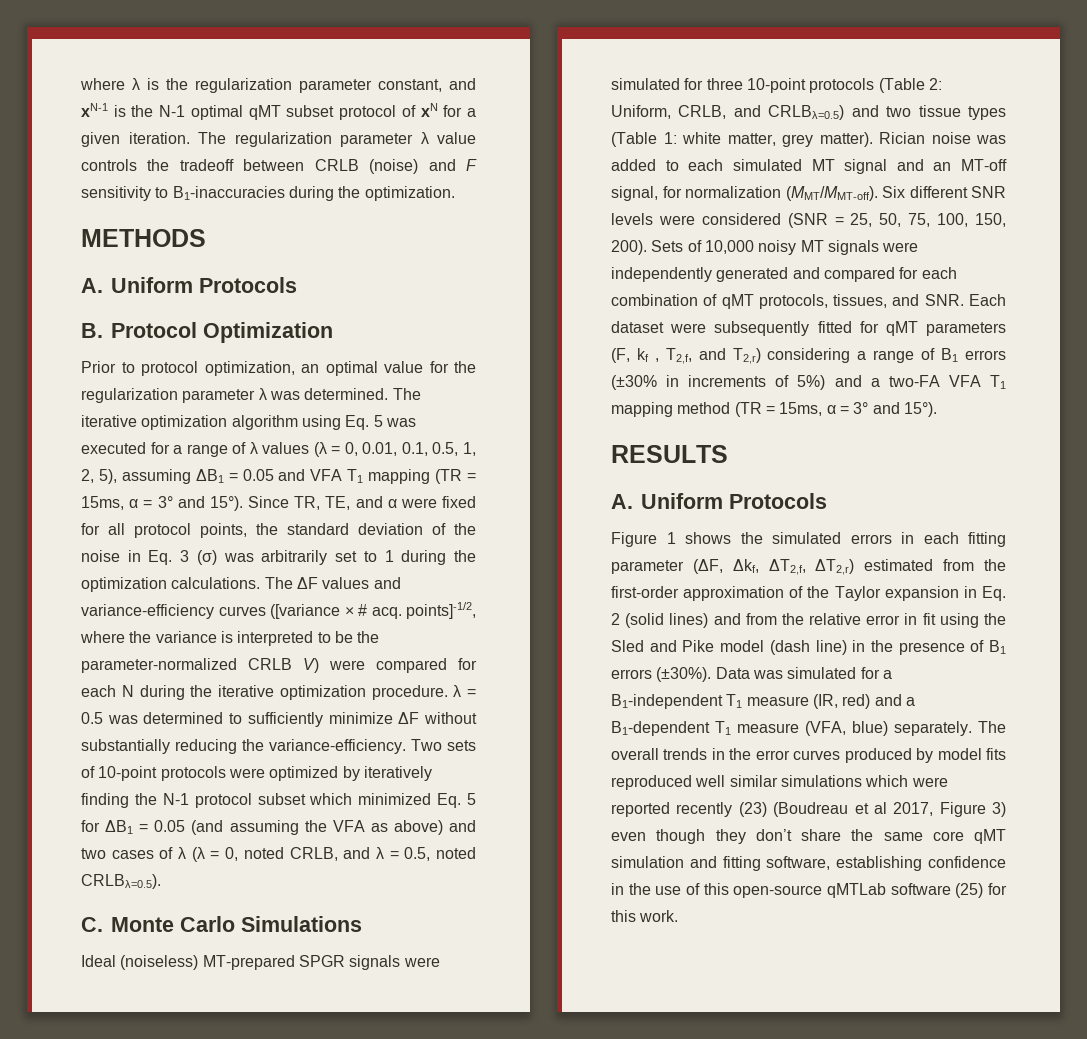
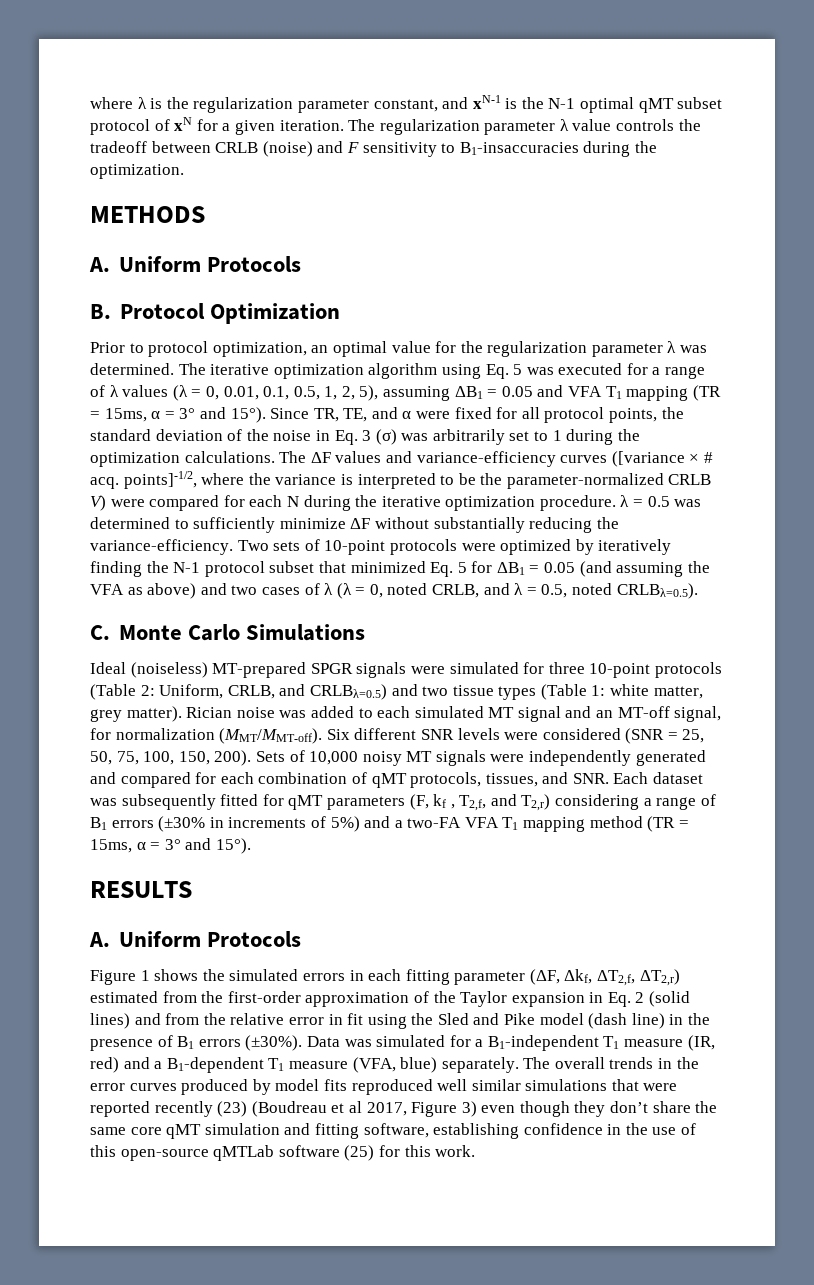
- The regularization parameter λ value controls the tradeoff between CRLB (noise) and F sensitivity to B1-inaccuracies during the optimization.
+ The regularization parameter λ value controls the tradeoff between CRLB (noise) and F sensitivity to B1-insaccuracies during the optimization.
- Two sets of 10-point protocols were optimized by iteratively finding the N-1 protocol subset which minimized Eq. 5 for ΔB1 = 0.05 (and assuming the VFA as above) and two cases of λ (λ = 0, noted CRLB, and λ = 0.5, noted CRLBλ=0.5).
+ Two sets of 10-point protocols were optimized by iteratively finding the N-1 protocol subset that minimized Eq. 5 for ΔB1 = 0.05 (and assuming the VFA as above) and two cases of λ (λ = 0, noted CRLB, and λ = 0.5, noted CRLBλ=0.5).
- Sets of 10,000 noisy MT signals were independently generated and compared for each combination of qMT protocols, tissues, and SNR. Each dataset were subsequently fitted for qMT parameters (F, kf , T2,f, and T2,r) considering a range of B1 errors (±30% in increments of 5%) and a two-FA VFA T1 mapping method (TR = 15ms, α = 3° and 15°).
+ Sets of 10,000 noisy MT signals were independently generated and compared for each combination of qMT protocols, tissues, and SNR. Each dataset was subsequently fitted for qMT parameters (F, kf , T2,f, and T2,r) considering a range of B1 errors (±30% in increments of 5%) and a two-FA VFA T1 mapping method (TR = 15ms, α = 3° and 15°).
- The overall trends in the error curves produced by model fits reproduced well similar simulations which were reported recently (23) (Boudreau et al 2017, Figure 3) even though they don’t share the same core qMT simulation and fitting software, establishing confidence in the use of this open-source qMTLab software (25) for this work.
+ The overall trends in the error curves produced by model fits reproduced well similar simulations that were reported recently (23) (Boudreau et al 2017, Figure 3) even though they don’t share the same core qMT simulation and fitting software, establishing confidence in the use of this open-source qMTLab software (25) for this work.

